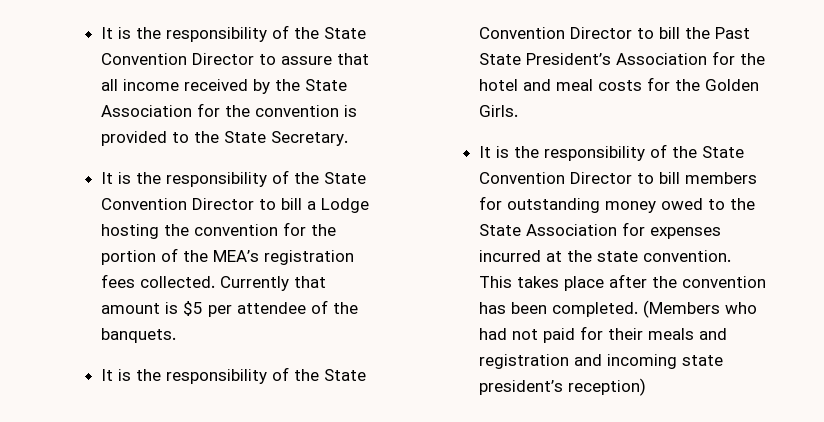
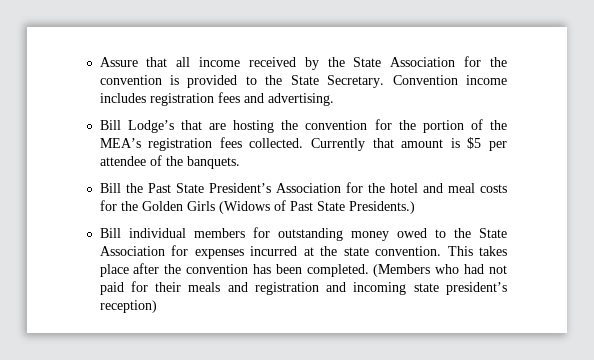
- It is the responsibility of the State Convention Director to assure that all income received by the State Association for the convention is provided to the State Secretary.
- It is the responsibility of the State Convention Director to bill a Lodge hosting the convention for the portion of the MEA’s registration fees collected.
+ Assure that all income received by the State Association for the convention is provided to the State Secretary. Convention income includes registration fees and advertising.
+ Bill Lodge’s that are hosting the convention for the portion of the MEA’s registration fees collected.
- It is the responsibility of the State Convention Director to bill the Past State President’s Association for the hotel and meal costs for the Golden Girls.
- It is the responsibility of the State Convention Director to bill members for outstanding money owed to the State Association for expenses incurred at the state convention.
+ Bill the Past State President’s Association for the hotel and meal costs for the Golden Girls (Widows of Past State Presidents.)
+ Bill individual members for outstanding money owed to the State Association for expenses incurred at the state convention.

